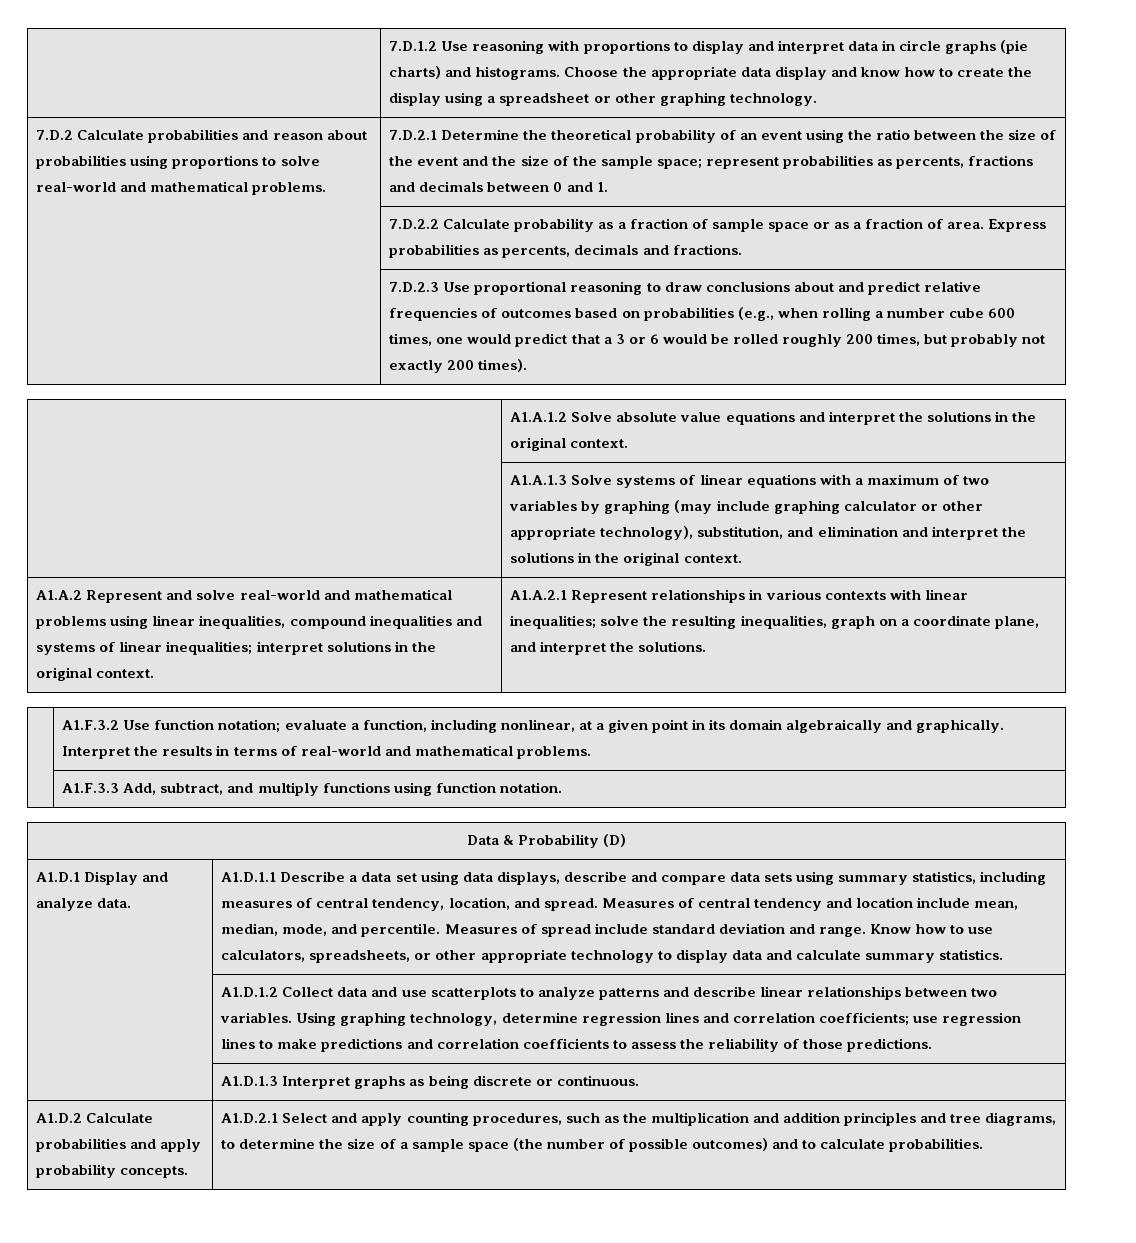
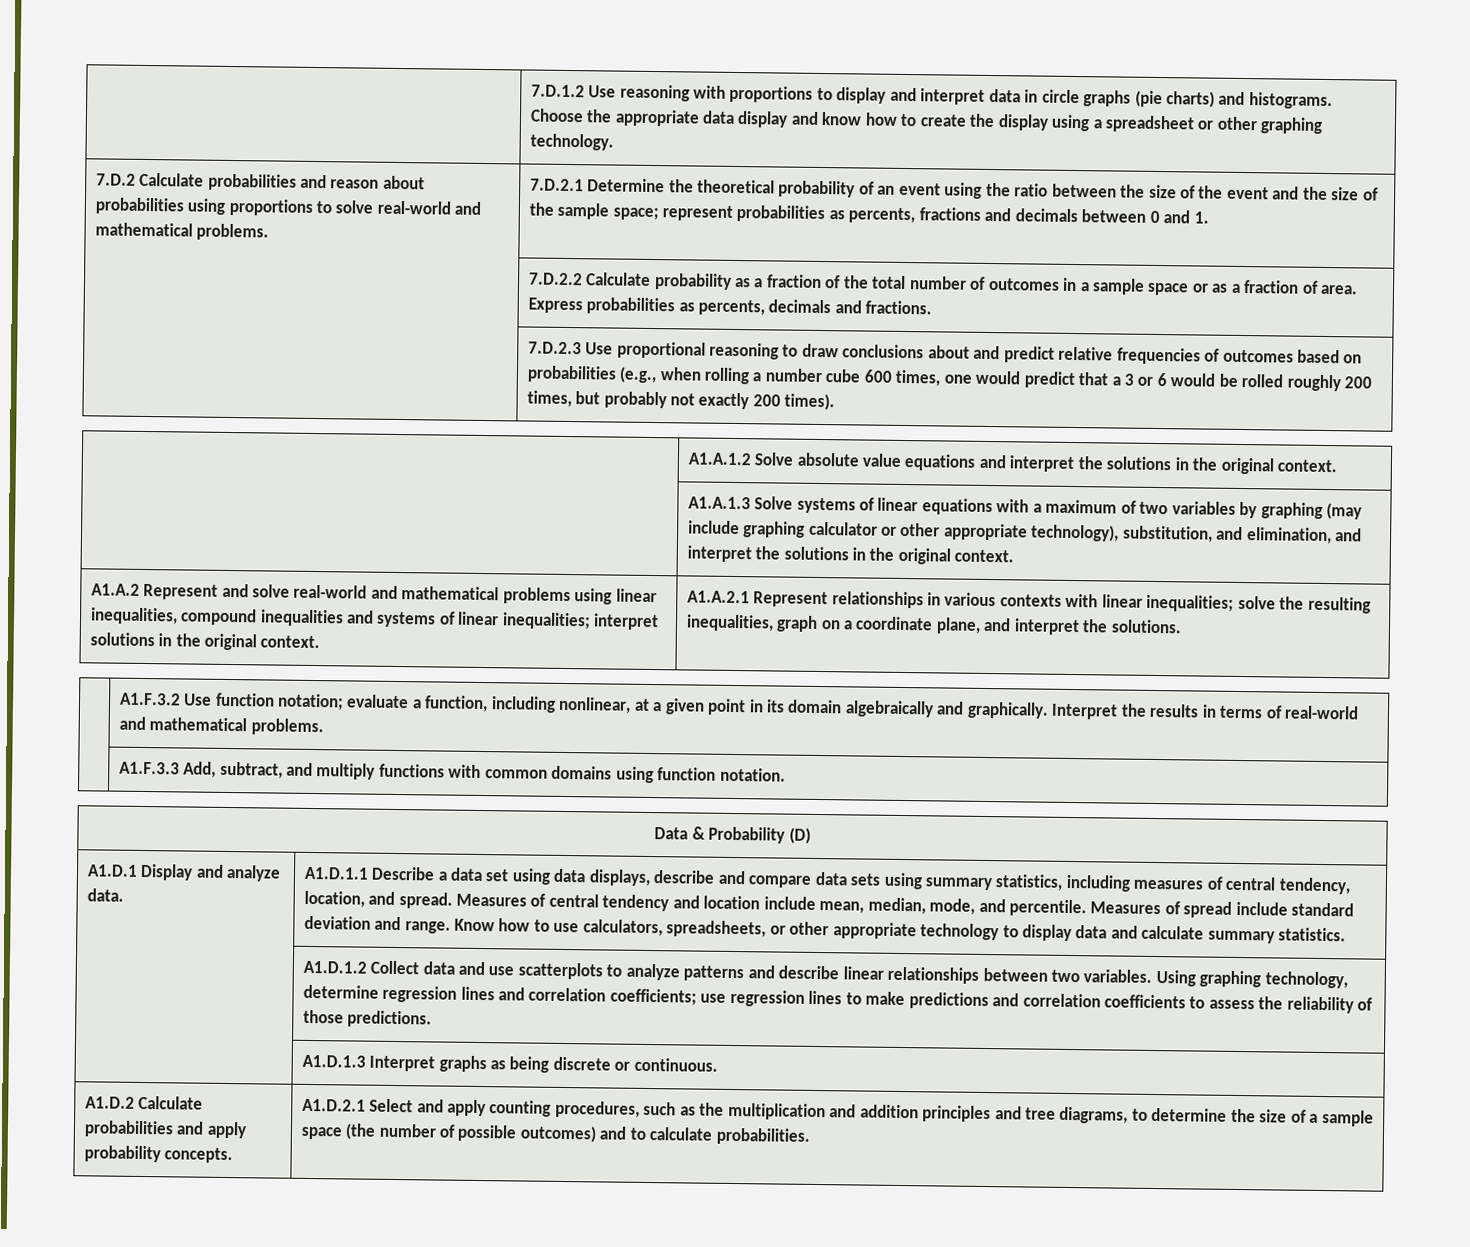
- | 7.D.2.2 Calculate probability as a fraction of sample space or as a fraction of area. Express probabilities as percents, decimals and fractions.
+ | 7.D.2.2 Calculate probability as a fraction of the total number of outcomes in a sample space or as a fraction of area. Express probabilities as percents, decimals and fractions.
- | A1.A.1.3 Solve systems of linear equations with a maximum of two variables by graphing (may include graphing calculator or other appropriate technology), substitution, and elimination and interpret the solutions in the original context.
+ | A1.A.1.3 Solve systems of linear equations with a maximum of two variables by graphing (may include graphing calculator or other appropriate technology), substitution, and elimination, and interpret the solutions in the original context.
- | A1.F.3.3 Add, subtract, and multiply functions using function notation.
+ | A1.F.3.3 Add, subtract, and multiply functions with common domains using function notation.

